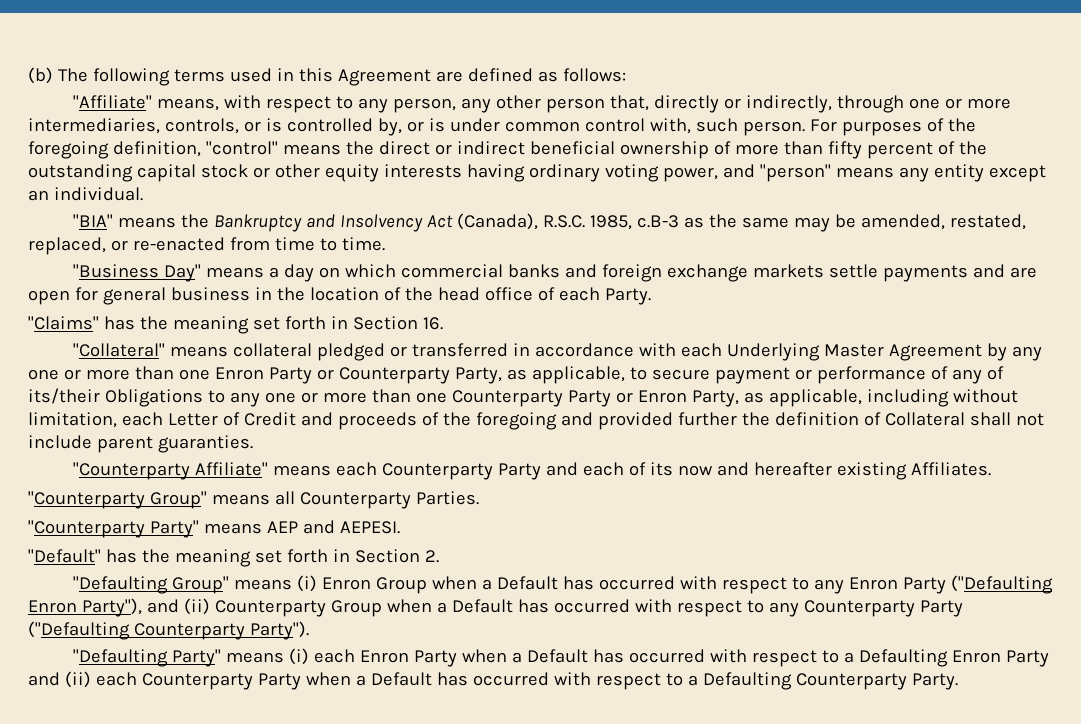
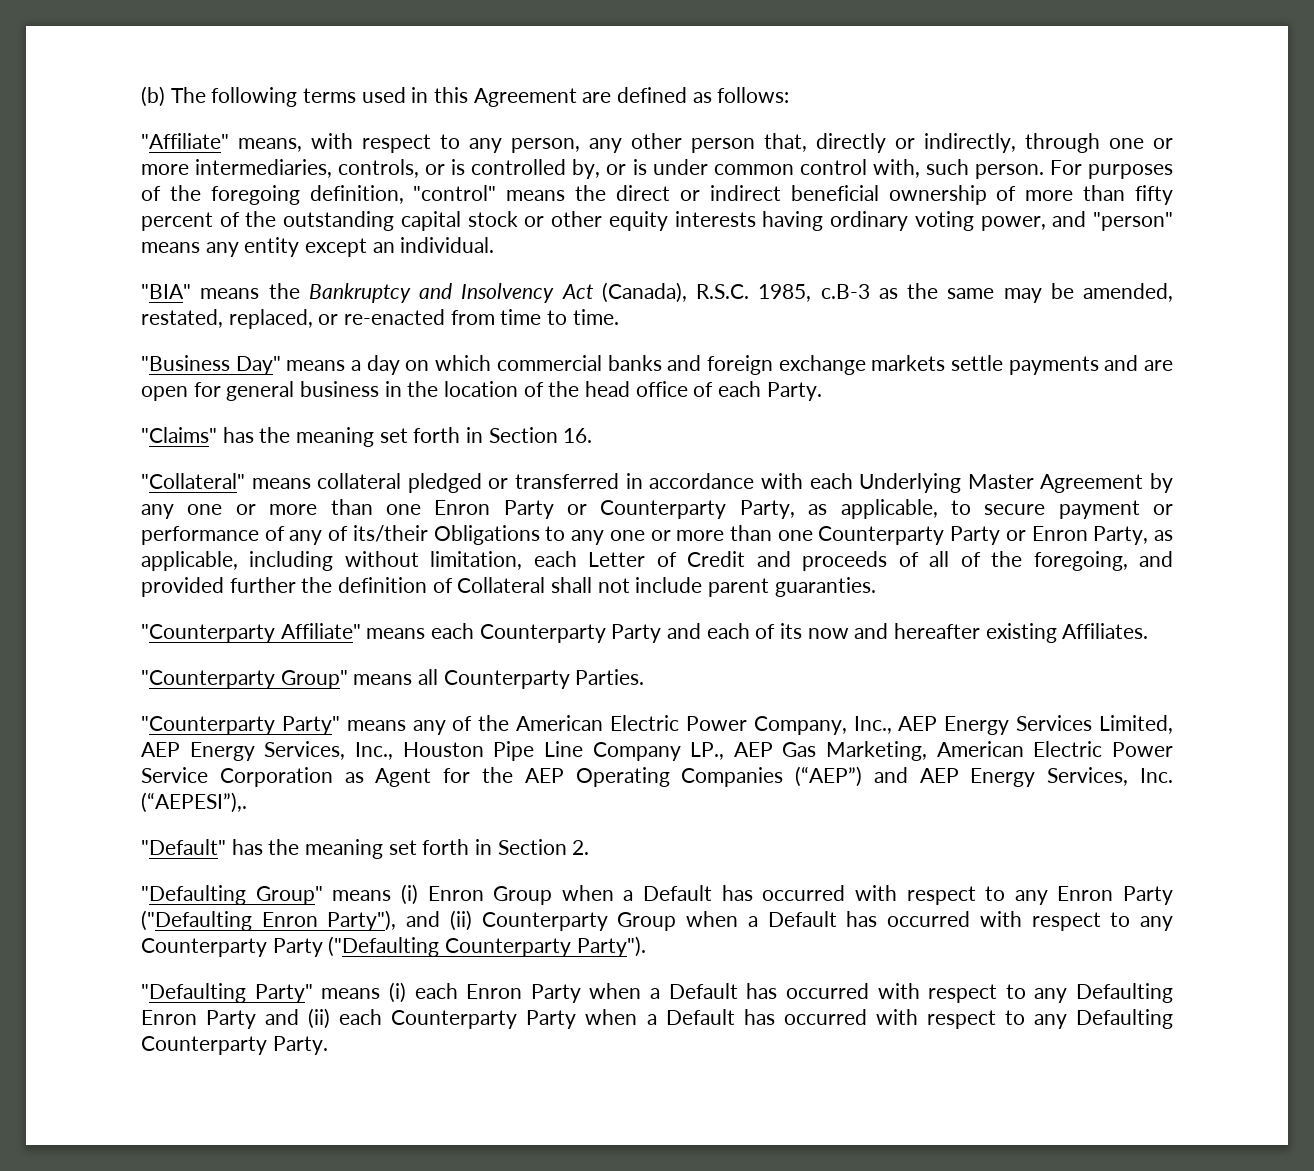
- "Collateral" means collateral pledged or transferred in accordance with each Underlying Master Agreement by any one or more than one Enron Party or Counterparty Party, as applicable, to secure payment or performance of any of its/their Obligations to any one or more than one Counterparty Party or Enron Party, as applicable, including without limitation, each Letter of Credit and proceeds of the foregoing and provided further the definition of Collateral shall not include parent guaranties.
+ "Collateral" means collateral pledged or transferred in accordance with each Underlying Master Agreement by any one or more than one Enron Party or Counterparty Party, as applicable, to secure payment or performance of any of its/their Obligations to any one or more than one Counterparty Party or Enron Party, as applicable, including without limitation, each Letter of Credit and proceeds of all of the foregoing, and provided further the definition of Collateral shall not include parent guaranties.
- "Counterparty Party" means AEP and AEPESI.
+ "Counterparty Party" means any of the American Electric Power Company, Inc., AEP Energy Services Limited, AEP Energy Services, Inc., Houston Pipe Line Company LP., AEP Gas Marketing, American Electric Power Service Corporation as Agent for the AEP Operating Companies (“AEP”) and AEP Energy Services, Inc. (“AEPESI”),.
- "Defaulting Party" means (i) each Enron Party when a Default has occurred with respect to a Defaulting Enron Party and (ii) each Counterparty Party when a Default has occurred with respect to a Defaulting Counterparty Party.
+ "Defaulting Party" means (i) each Enron Party when a Default has occurred with respect to any Defaulting Enron Party and (ii) each Counterparty Party when a Default has occurred with respect to any Defaulting Counterparty Party.

